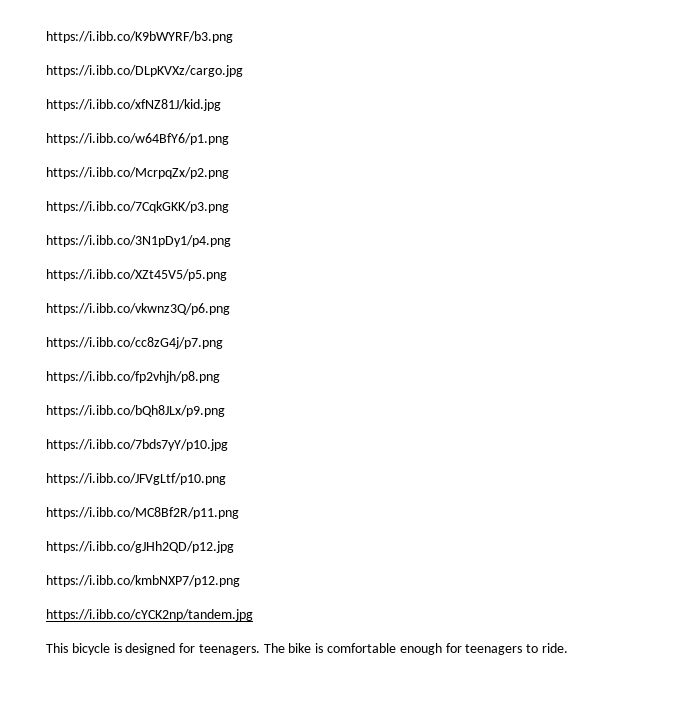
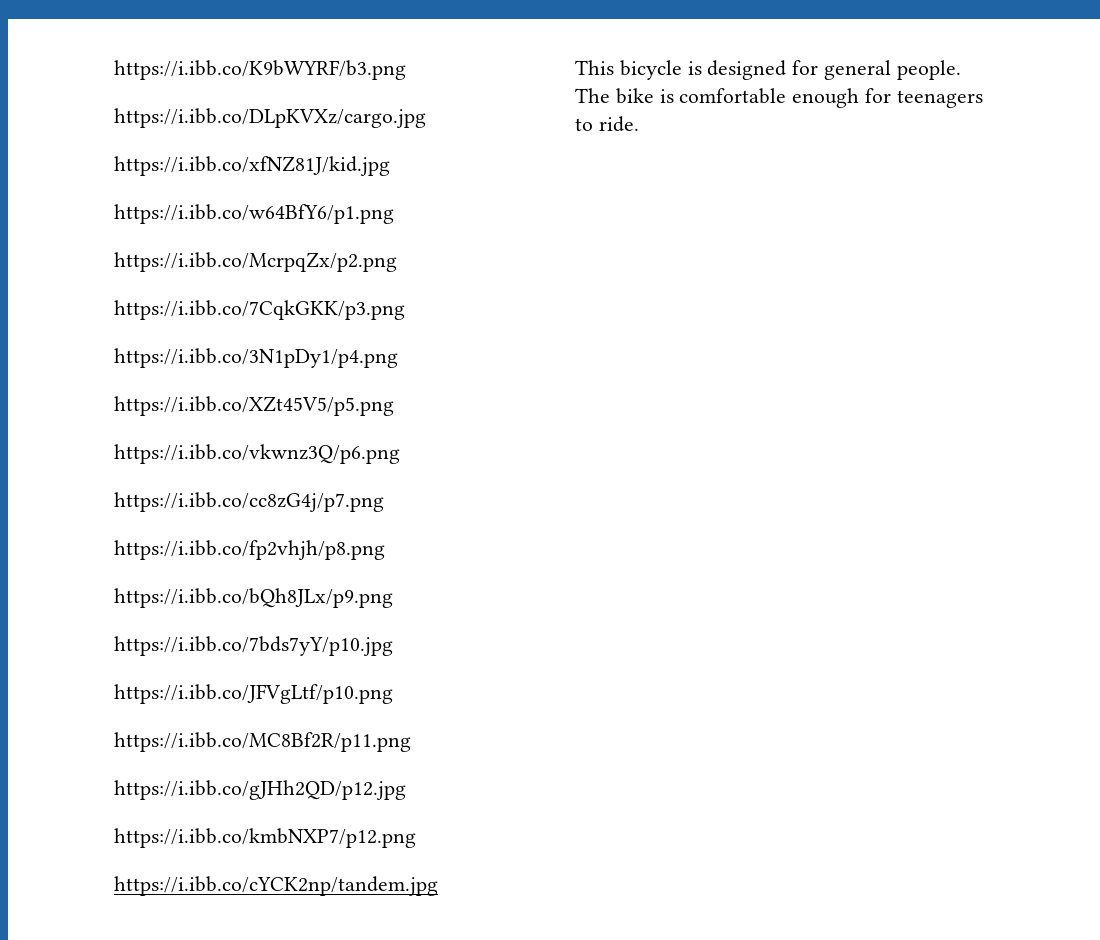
- This bicycle is designed for teenagers.
+ This bicycle is designed for general people.

